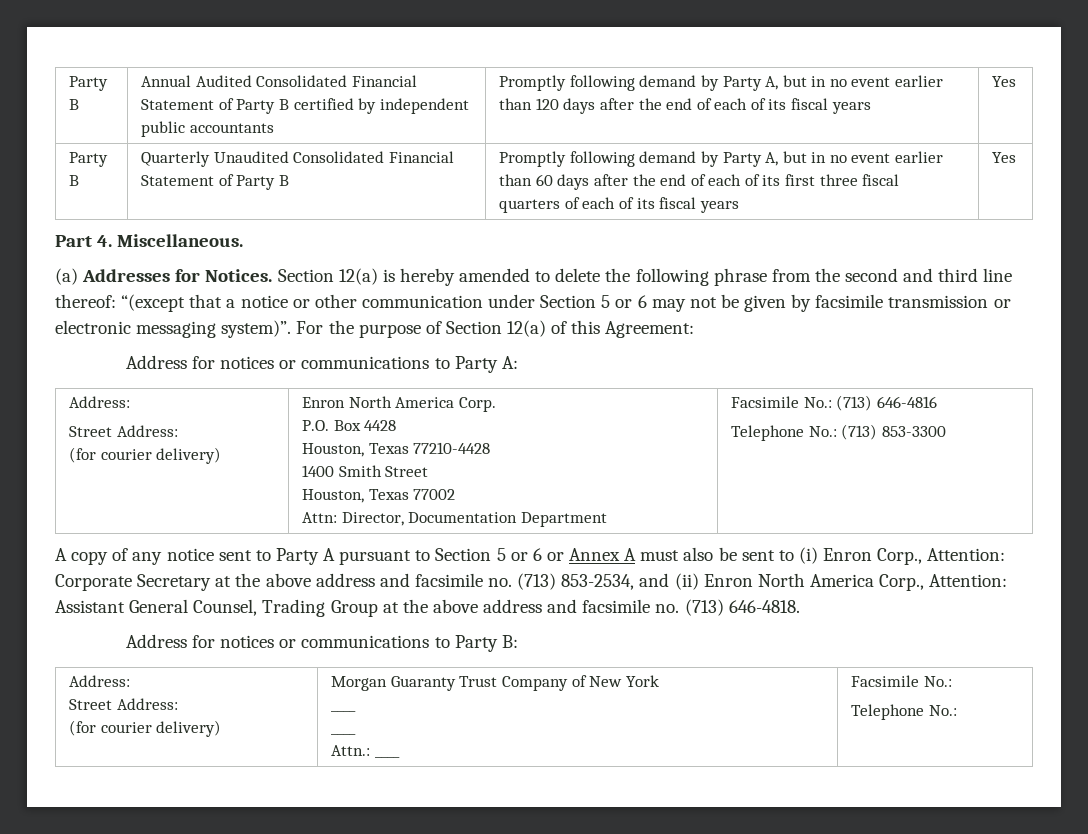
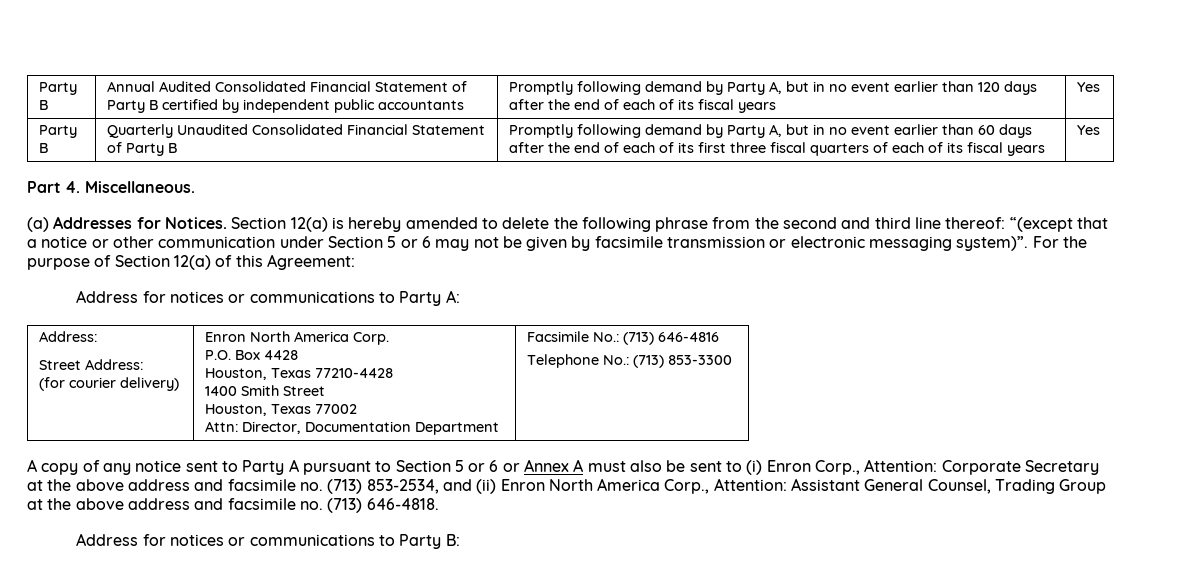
  Address for notices or communications to Party B:
- Address:
- Street Address:
- (for courier delivery) | Morgan Guaranty Trust Company of New York
- ____
- ____
- Attn.: ____ | Facsimile No.:
- Telephone No.:

